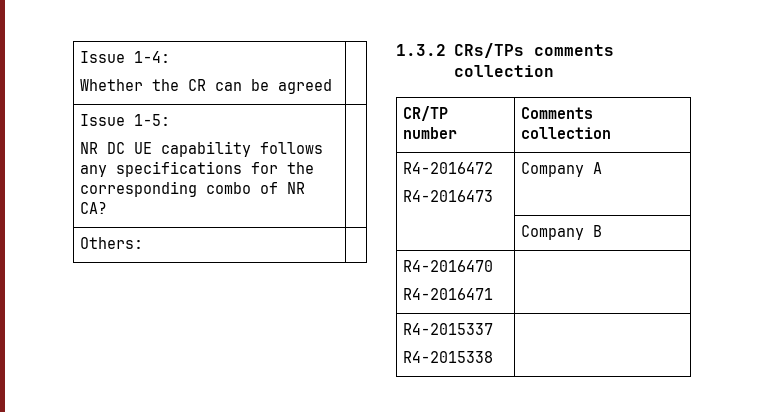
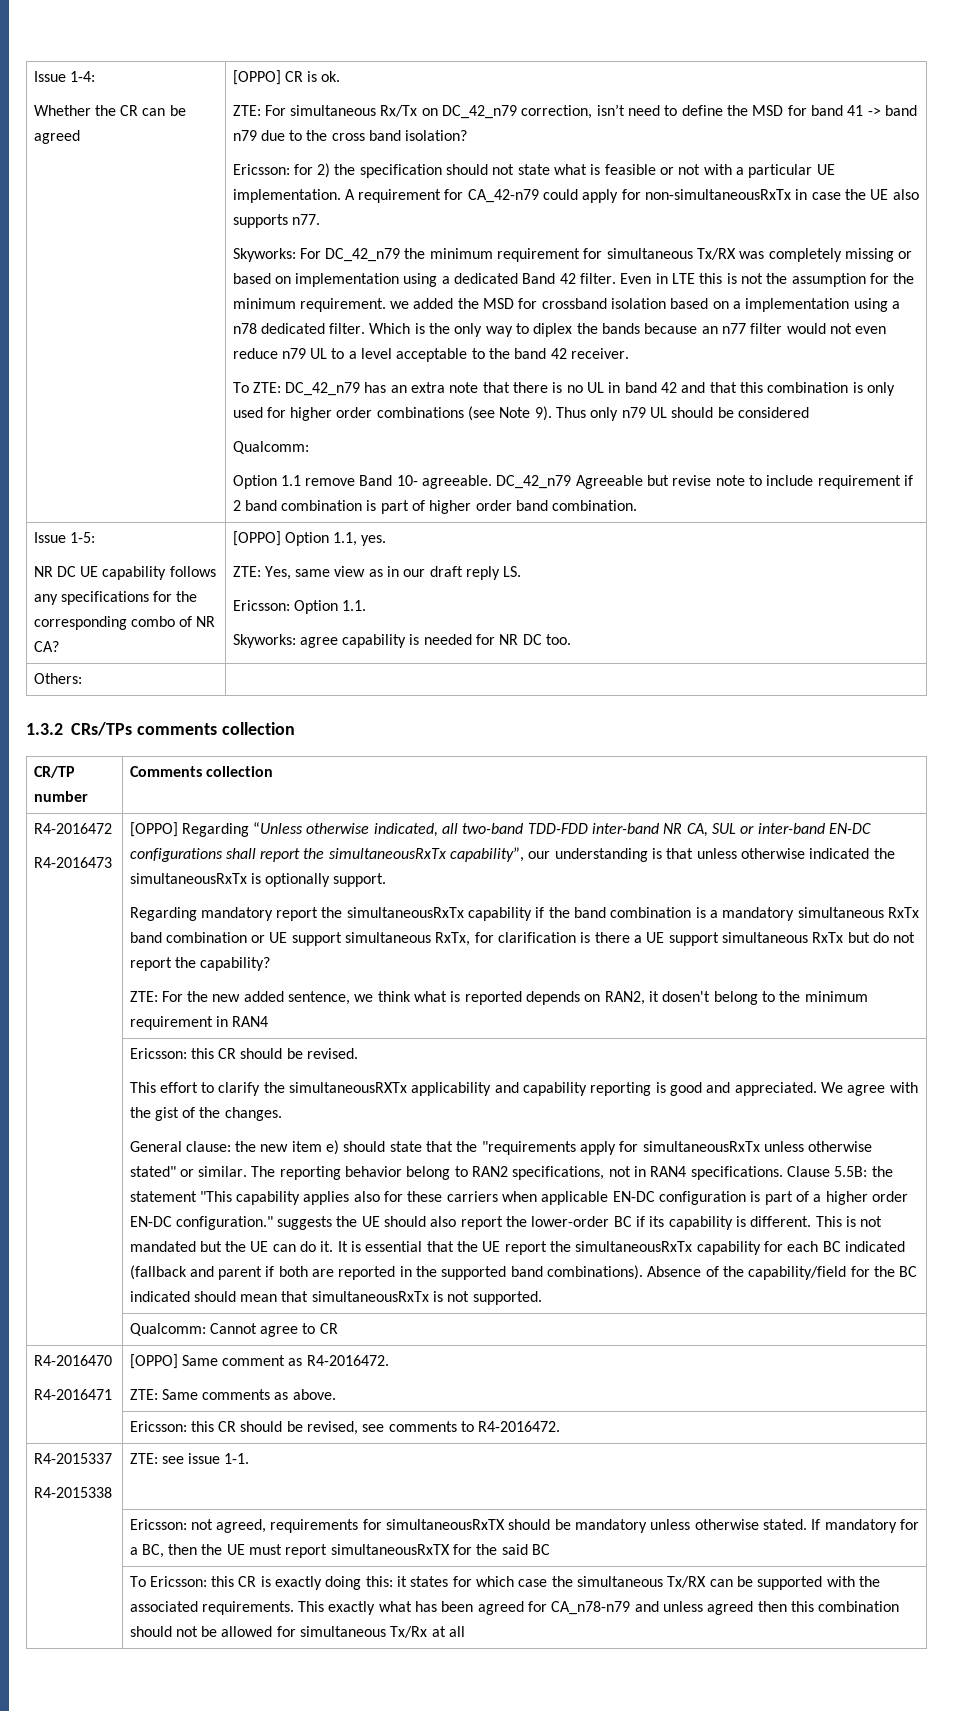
+ [OPPO] CR is ok.
+ ZTE: For simultaneous Rx/Tx on DC_42_n79 correction, isn’t need to define the MSD for band 41 -> band n79 due to the cross band isolation?
+ Ericsson: for 2) the specification should not state what is feasible or not with a particular UE implementation. A requirement for CA_42-n79 could apply for non-simultaneousRxTx in case the UE also supports n77.
+ Skyworks: For DC_42_n79 the minimum requirement for simultaneous Tx/RX was completely missing or based on implementation using a dedicated Band 42 filter. Even in LTE this is not the assumption for the minimum requirement. we added the MSD for crossband isolation based on a implementation using a n78 dedicated filter. Which is the only way to diplex the bands because an n77 filter would not even reduce n79 UL to a level acceptable to the band 42 receiver.
+ To ZTE: DC_42_n79 has an extra note that there is no UL in band 42 and that this combination is only used for higher order combinations (see Note 9). Thus only n79 UL should be considered
+ Qualcomm:
+ Option 1.1 remove Band 10- agreeable. DC_42_n79 Agreeable but revise note to include requirement if 2 band combination is part of higher order band combination.
+ [OPPO] Option 1.1, yes.
+ ZTE: Yes, same view as in our draft reply LS.
+ Ericsson: Option 1.1.
+ Skyworks: agree capability is needed for NR DC too.
- Company A
- | Company B
+ [OPPO] Regarding “Unless otherwise indicated, all two-band TDD-FDD inter-band NR CA, SUL or inter-band EN-DC configurations shall report the simultaneousRxTx capability”, our understanding is that unless otherwise indicated the simultaneousRxTx is optionally support.
+ Regarding mandatory report the simultaneousRxTx capability if the band combination is a mandatory simultaneous RxTx band combination or UE support simultaneous RxTx, for clarification is there a UE support simultaneous RxTx but do not report the capability?
+ ZTE: For the new added sentence, we think what is reported depends on RAN2, it dosen't belong to the minimum requirement in RAN4
+ | Ericsson: this CR should be revised.
+ This effort to clarify the simultaneousRXTx applicability and capability reporting is good and appreciated. We agree with the gist of the changes.
+ General clause: the new item e) should state that the "requirements apply for simultaneousRxTx unless otherwise stated" or similar. The reporting behavior belong to RAN2 specifications, not in RAN4 specifications. Clause 5.5B: the statement "This capability applies also for these carriers when applicable EN-DC configuration is part of a higher order EN-DC configuration." suggests the UE should also report the lower-order BC if its capability is different. This is not mandated but the UE can do it. It is essential that the UE report the simultaneousRxTx capability for each BC indicated (fallback and parent if both are reported in the supported band combinations). Absence of the capability/field for the BC indicated should mean that simultaneousRxTx is not supported.
+ | Qualcomm: Cannot agree to CR
  R4-2016470
- R4-2016471 |
+ R4-2016471 | [OPPO] Same comment as R4-2016472.
+ ZTE: Same comments as above.
+ | Ericsson: this CR should be revised, see comments to R4-2016472.
  R4-2015337
- R4-2015338 |
+ R4-2015338 | ZTE: see issue 1-1.
+ | Ericsson: not agreed, requirements for simultaneousRxTX should be mandatory unless otherwise stated. If mandatory for a BC, then the UE must report simultaneousRxTX for the said BC
+ | To Ericsson: this CR is exactly doing this: it states for which case the simultaneous Tx/RX can be supported with the associated requirements. This exactly what has been agreed for CA_n78-n79 and unless agreed then this combination should not be allowed for simultaneous Tx/Rx at all

